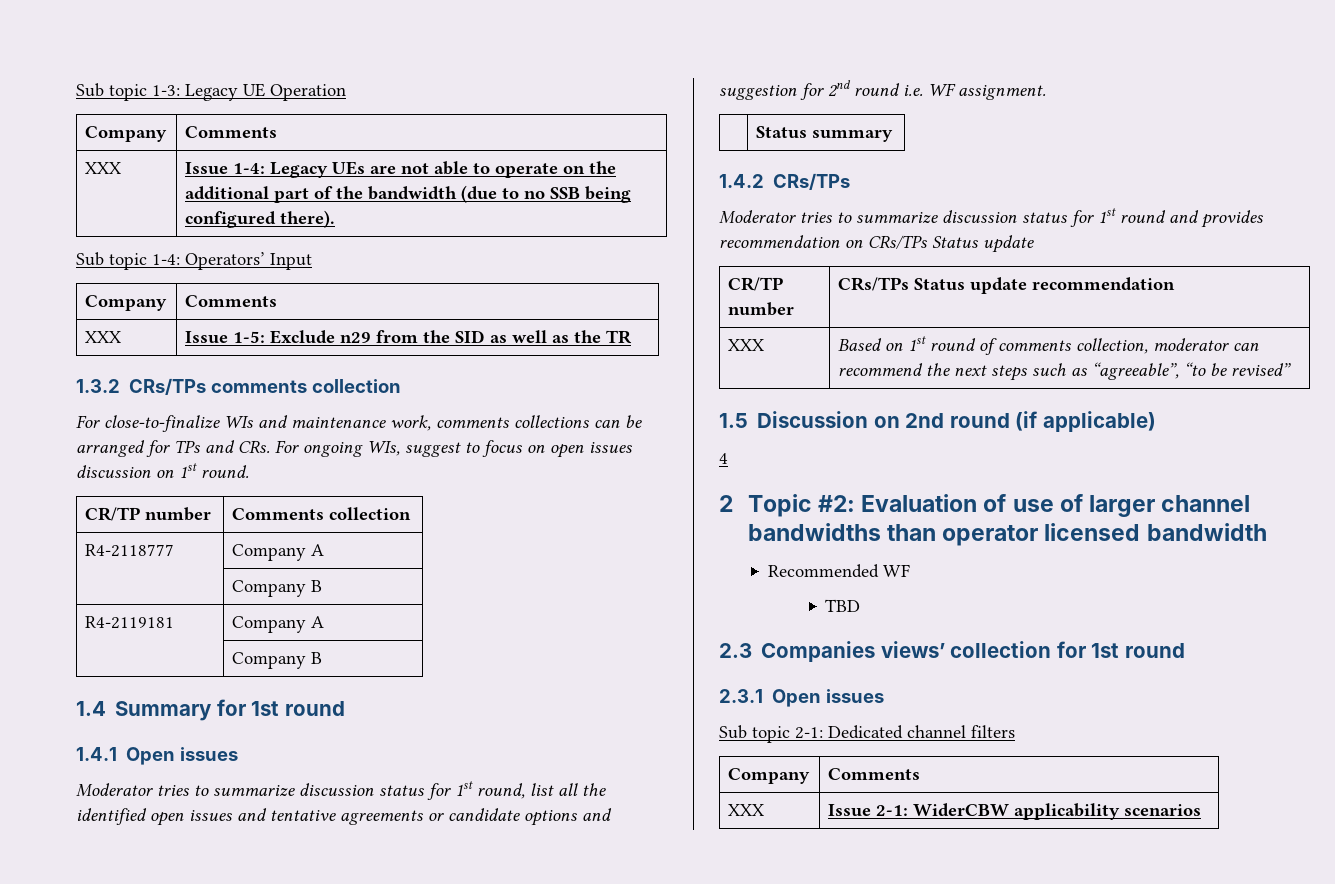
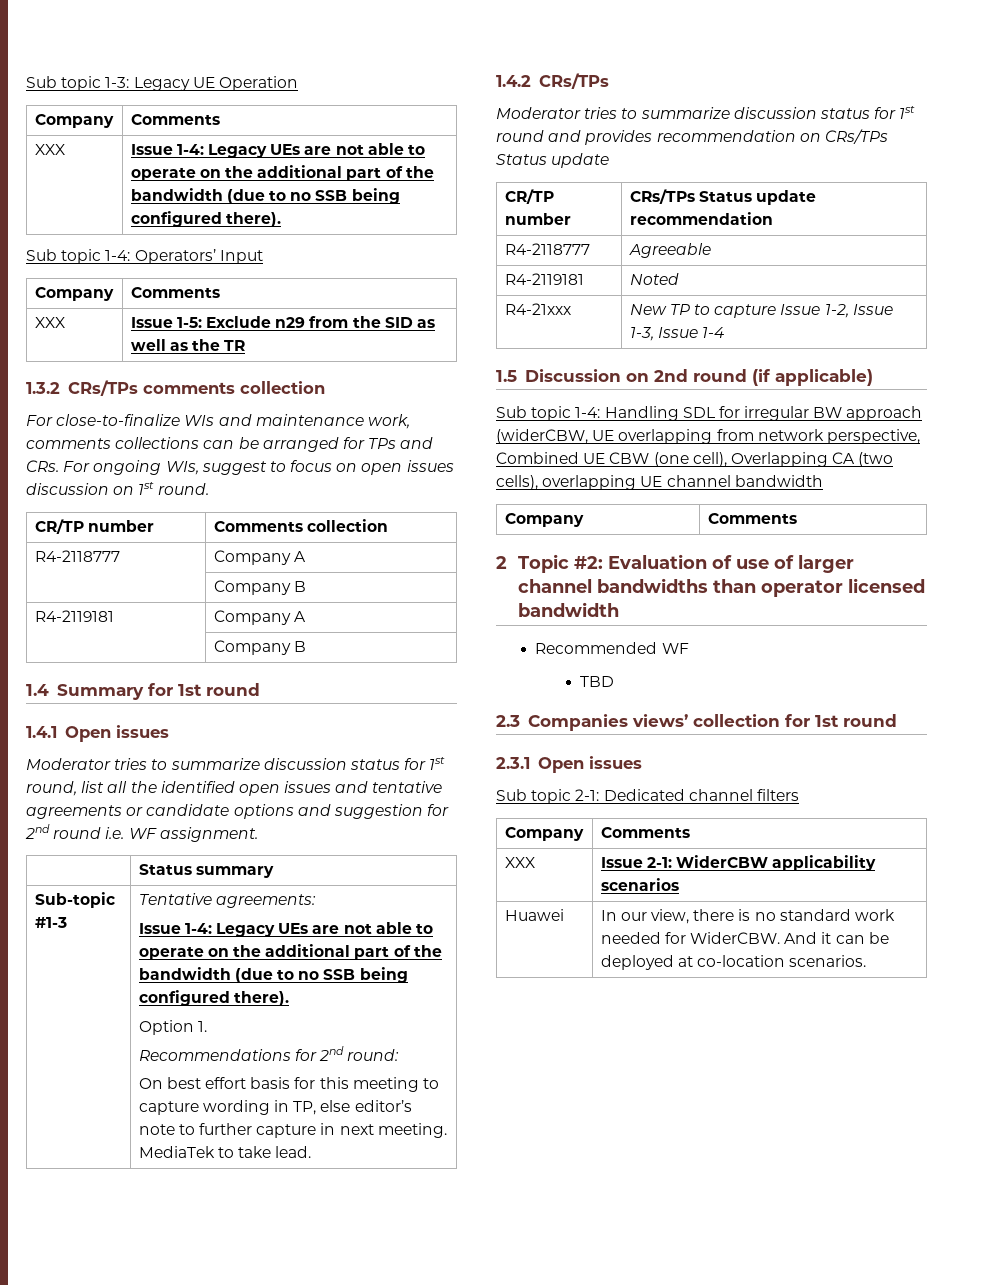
+ Sub-topic #1-3 | Tentative agreements:
+ Issue 1-4: Legacy UEs are not able to operate on the additional part of the bandwidth (due to no SSB being configured there).
+ Option 1.
+ Recommendations for 2nd round:
+ On best effort basis for this meeting to capture wording in TP, else editor’s note to further capture in next meeting. MediaTek to take lead.
- XXX | Based on 1st round of comments collection, moderator can recommend the next steps such as “agreeable”, “to be revised”
+ R4-2118777 | Agreeable
+ R4-2119181 | Noted
+ R4-21xxx | New TP to capture Issue 1-2, Issue 1-3, Issue 1-4
- 4
+ Sub topic 1-4: Handling SDL for irregular BW approach (widerCBW, UE overlapping from network perspective, Combined UE CBW (one cell), Overlapping CA (two cells), overlapping UE channel bandwidth
+ Company | Comments
+ Huawei | In our view, there is no standard work needed for WiderCBW. And it can be deployed at co-location scenarios.

